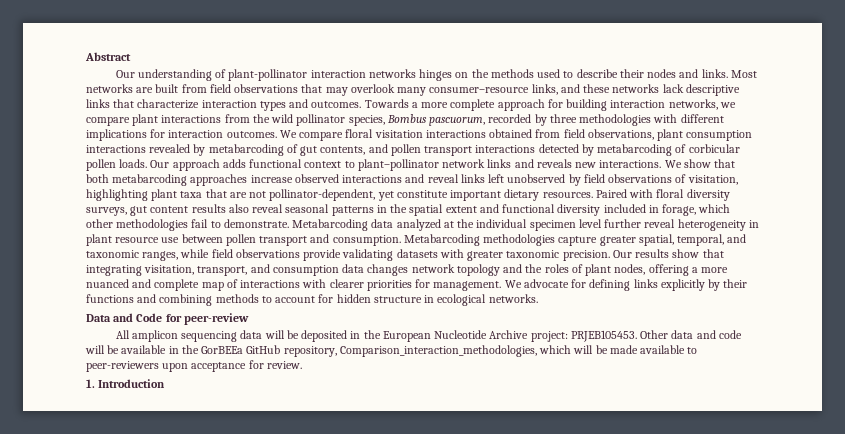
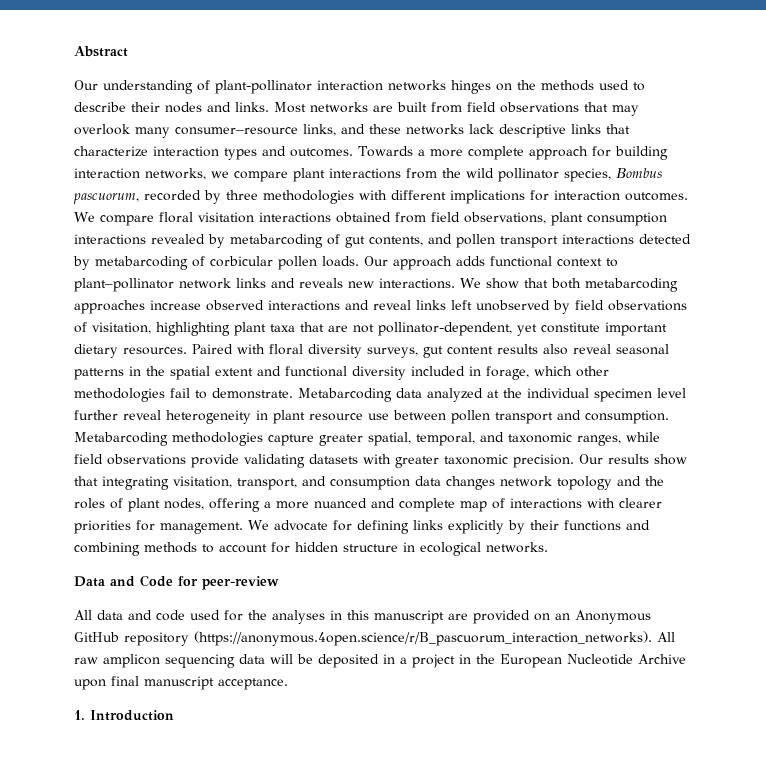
- All amplicon sequencing data will be deposited in the European Nucleotide Archive project: PRJEB105453. Other data and code will be available in the GorBEEa GitHub repository, Comparison_interaction_methodologies, which will be made available to peer-reviewers upon acceptance for review.
+ All data and code used for the analyses in this manuscript are provided on an Anonymous GitHub repository (https://anonymous.4open.science/r/B_pascuorum_interaction_networks). All raw amplicon sequencing data will be deposited in a project in the European Nucleotide Archive upon final manuscript acceptance.

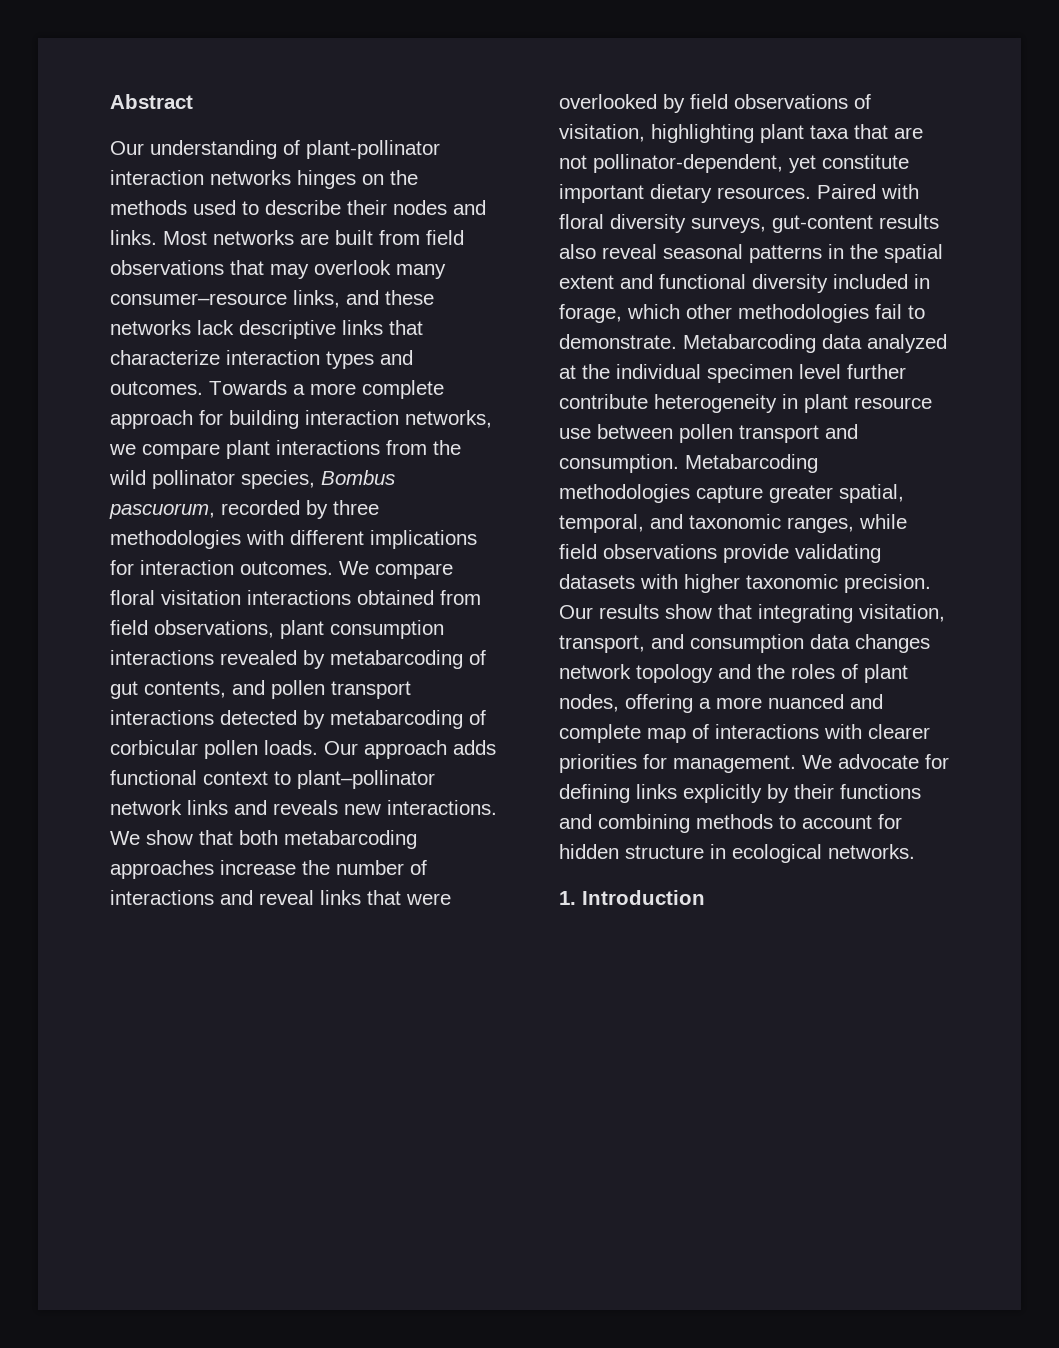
- We show that both metabarcoding approaches increase observed interactions and reveal links left unobserved by field observations of visitation, highlighting plant taxa that are not pollinator-dependent, yet constitute important dietary resources.
+ We show that both metabarcoding approaches increase the number of interactions and reveal links that were overlooked by field observations of visitation, highlighting plant taxa that are not pollinator-dependent, yet constitute important dietary resources.
- Paired with floral diversity surveys, gut content results also reveal seasonal patterns in the spatial extent and functional diversity included in forage, which other methodologies fail to demonstrate.
+ Paired with floral diversity surveys, gut-content results also reveal seasonal patterns in the spatial extent and functional diversity included in forage, which other methodologies fail to demonstrate.
- Metabarcoding data analyzed at the individual specimen level further reveal heterogeneity in plant resource use between pollen transport and consumption.
+ Metabarcoding data analyzed at the individual specimen level further contribute heterogeneity in plant resource use between pollen transport and consumption.
- Metabarcoding methodologies capture greater spatial, temporal, and taxonomic ranges, while field observations provide validating datasets with greater taxonomic precision.
+ Metabarcoding methodologies capture greater spatial, temporal, and taxonomic ranges, while field observations provide validating datasets with higher taxonomic precision.
- Data and Code for peer-review
- All data and code used for the analyses in this manuscript are provided on an Anonymous GitHub repository (https://anonymous.4open.science/r/B_pascuorum_interaction_networks). All raw amplicon sequencing data will be deposited in a project in the European Nucleotide Archive upon final manuscript acceptance.

